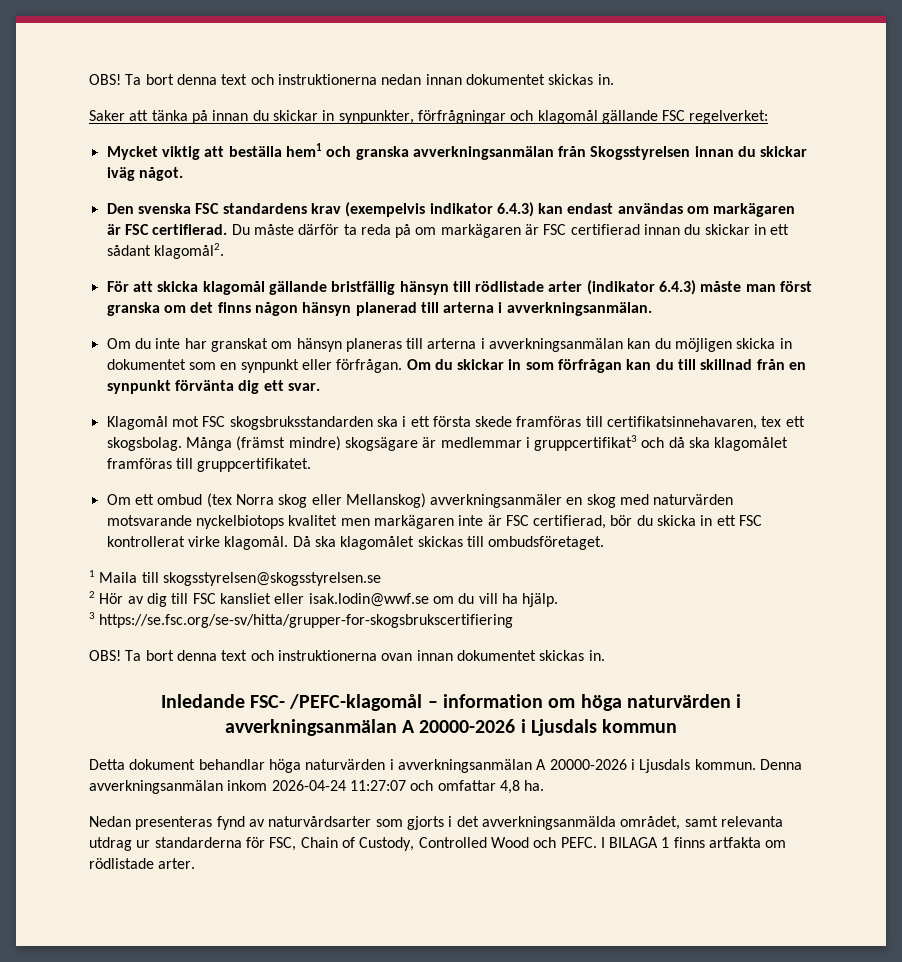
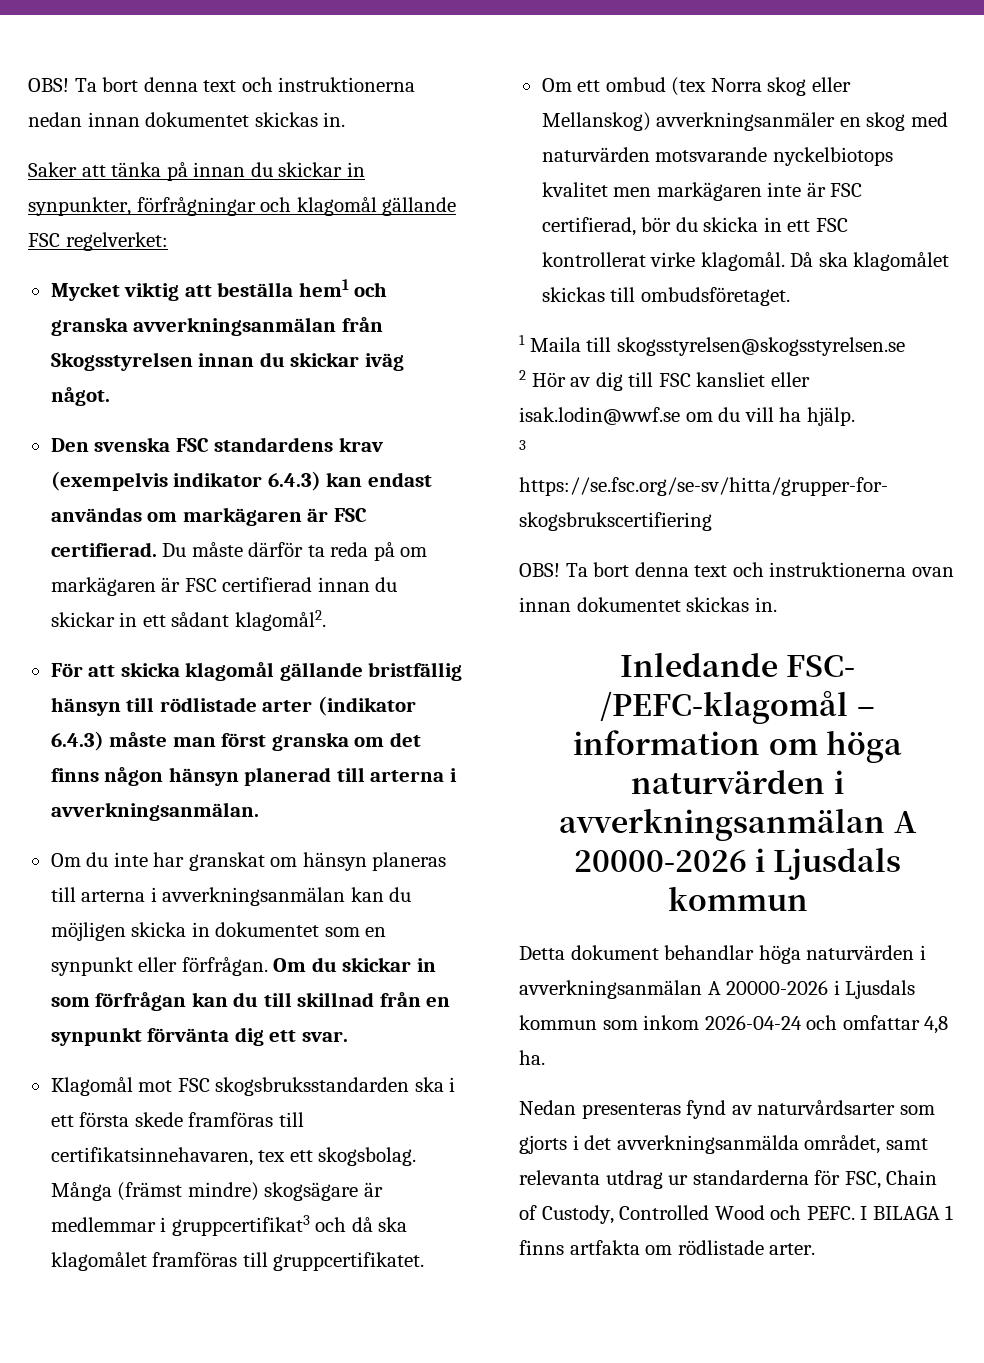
- Detta dokument behandlar höga naturvärden i avverkningsanmälan A 20000-2026 i Ljusdals kommun. Denna avverkningsanmälan inkom 2026-04-24 11:27:07 och omfattar 4,8 ha.
+ Detta dokument behandlar höga naturvärden i avverkningsanmälan A 20000-2026 i Ljusdals kommun som inkom 2026-04-24 och omfattar 4,8 ha.

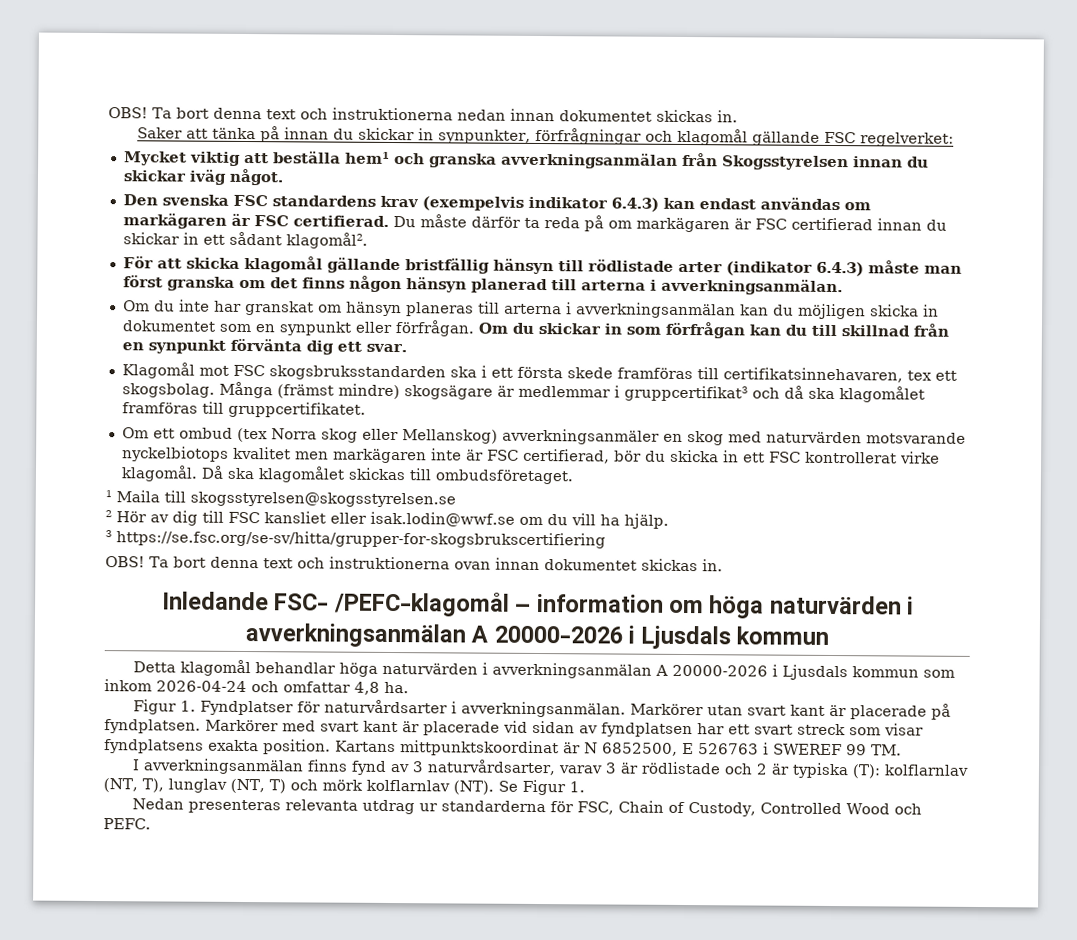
- Detta dokument behandlar höga naturvärden i avverkningsanmälan A 20000-2026 i Ljusdals kommun som inkom 2026-04-24 och omfattar 4,8 ha.
+ Detta klagomål behandlar höga naturvärden i avverkningsanmälan A 20000-2026 i Ljusdals kommun som inkom 2026-04-24 och omfattar 4,8 ha.
- Nedan presenteras fynd av naturvårdsarter som gjorts i det avverkningsanmälda området, samt relevanta utdrag ur standarderna för FSC, Chain of Custody, Controlled Wood och PEFC. I BILAGA 1 finns artfakta om rödlistade arter.
+ Figur 1. Fyndplatser för naturvårdsarter i avverkningsanmälan. Markörer utan svart kant är placerade på fyndplatsen. Markörer med svart kant är placerade vid sidan av fyndplatsen har ett svart streck som visar fyndplatsens exakta position. Kartans mittpunktskoordinat är N 6852500, E 526763 i SWEREF 99 TM.
+ I avverkningsanmälan finns fynd av 3 naturvårdsarter, varav 3 är rödlistade och 2 är typiska (T): kolflarnlav (NT, T), lunglav (NT, T) och mörk kolflarnlav (NT). Se Figur 1.
+ Nedan presenteras relevanta utdrag ur standarderna för FSC, Chain of Custody, Controlled Wood och PEFC.

